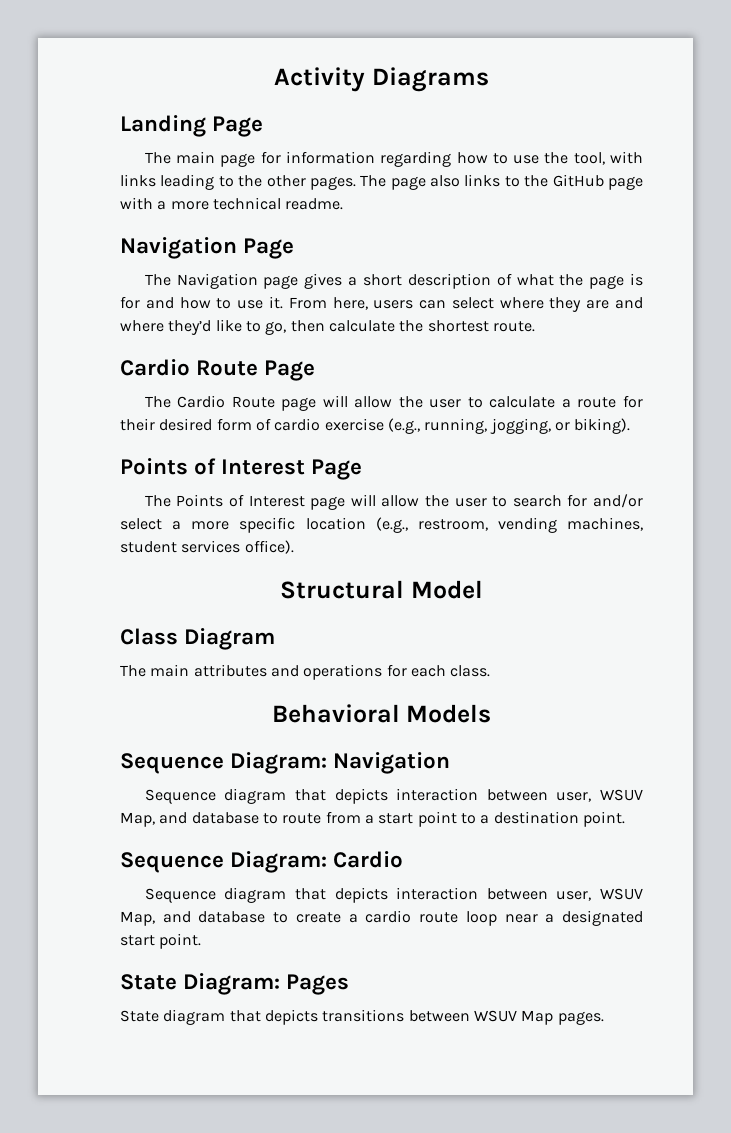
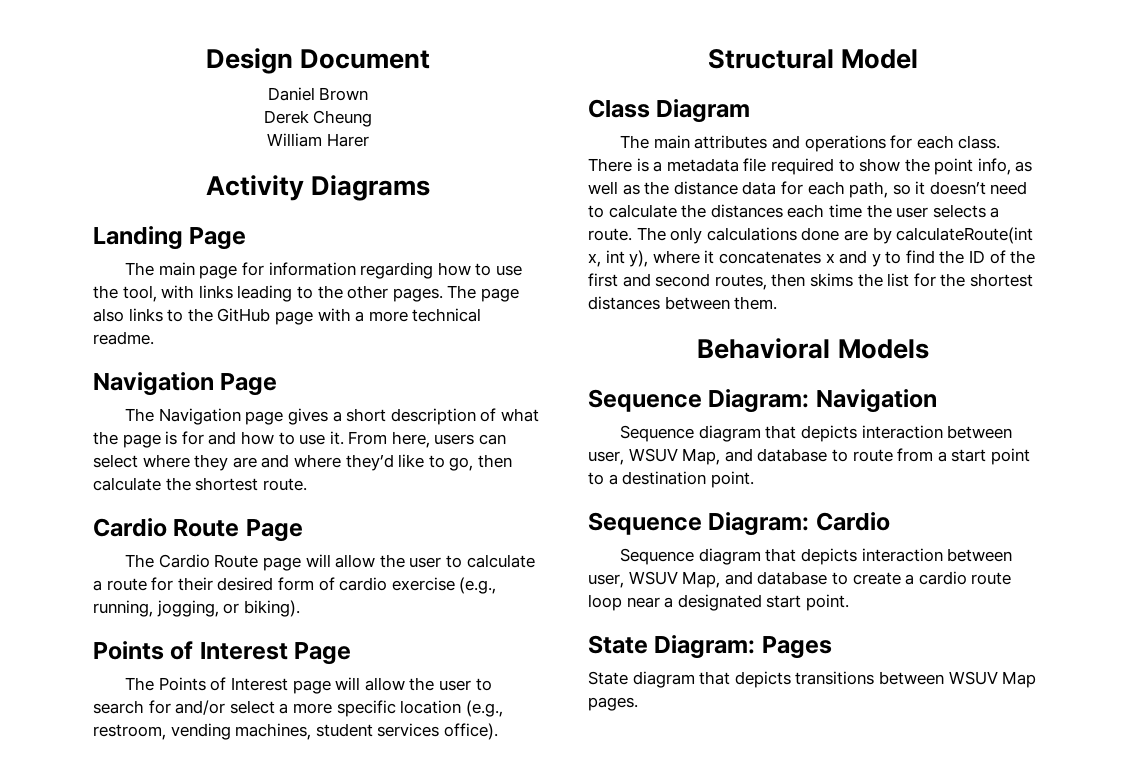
+ Design Document
+ Daniel Brown
+ Derek Cheung
+ William Harer
+ There is a metadata file required to show the point info, as well as the distance data for each path, so it doesn’t need to calculate the distances each time the user selects a route. The only calculations done are by calculateRoute(int x, int y), where it concatenates x and y to find the ID of the first and second routes, then skims the list for the shortest distances between them.

